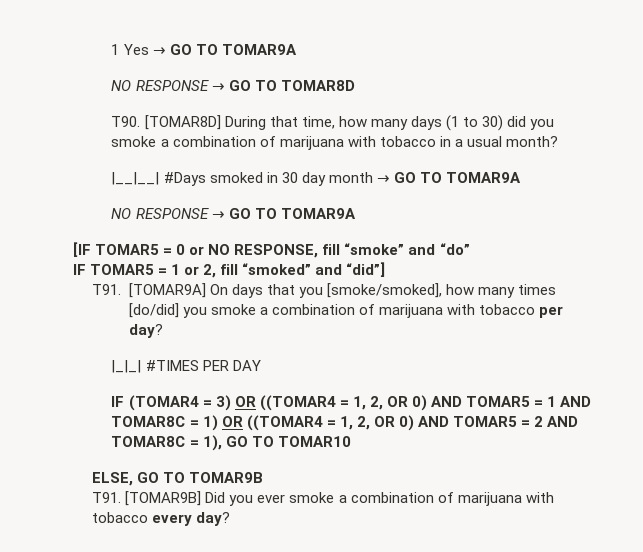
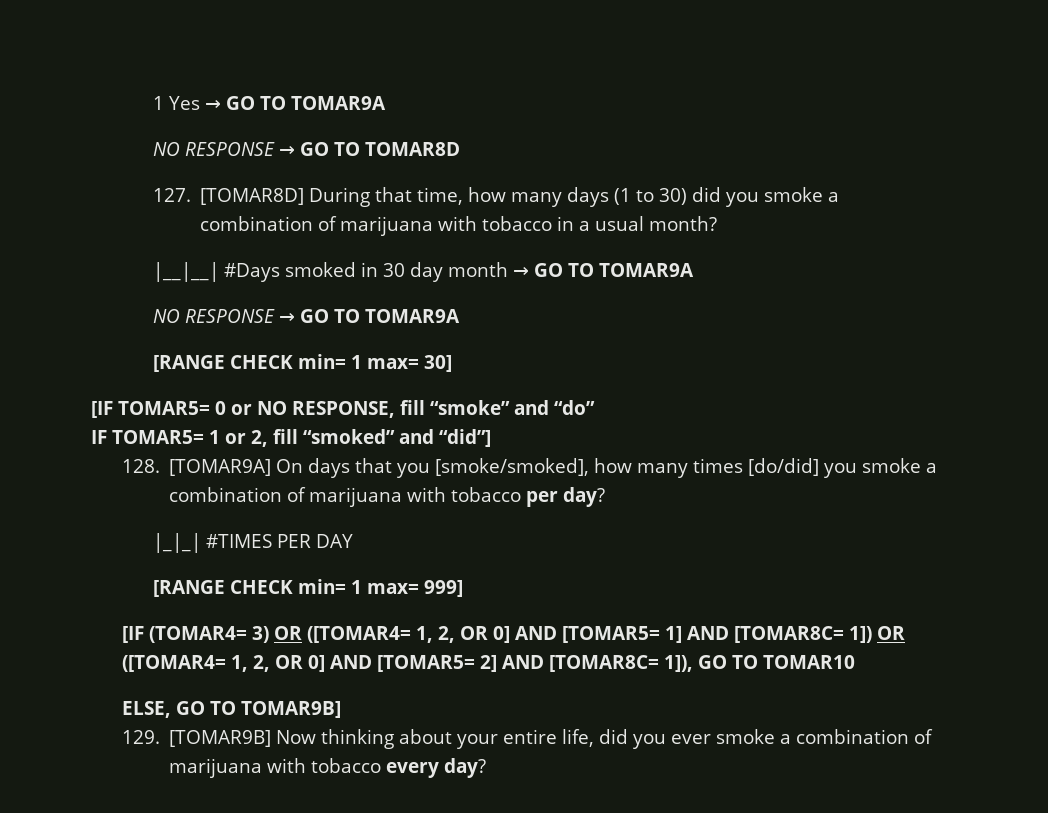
- T90. [TOMAR8D] During that time, how many days (1 to 30) did you smoke a combination of marijuana with tobacco in a usual month?
+ 127. [TOMAR8D] During that time, how many days (1 to 30) did you smoke a combination of marijuana with tobacco in a usual month?
- [IF TOMAR5 = 0 or NO RESPONSE, fill “smoke” and “do”
+ [RANGE CHECK min= 1 max= 30]
+ [IF TOMAR5= 0 or NO RESPONSE, fill “smoke” and “do”
- IF TOMAR5 = 1 or 2, fill “smoked” and “did”]
+ IF TOMAR5= 1 or 2, fill “smoked” and “did”]
- T91. [TOMAR9A] On days that you [smoke/smoked], how many times [do/did] you smoke a combination of marijuana with tobacco per day?
+ 128. [TOMAR9A] On days that you [smoke/smoked], how many times [do/did] you smoke a combination of marijuana with tobacco per day?
- IF (TOMAR4 = 3) OR ((TOMAR4 = 1, 2, OR 0) AND TOMAR5 = 1 AND TOMAR8C = 1) OR ((TOMAR4 = 1, 2, OR 0) AND TOMAR5 = 2 AND TOMAR8C = 1), GO TO TOMAR10
+ [RANGE CHECK min= 1 max= 999]
+ [IF (TOMAR4= 3) OR ([TOMAR4= 1, 2, OR 0] AND [TOMAR5= 1] AND [TOMAR8C= 1]) OR ([TOMAR4= 1, 2, OR 0] AND [TOMAR5= 2] AND [TOMAR8C= 1]), GO TO TOMAR10
- ELSE, GO TO TOMAR9B
- T91. [TOMAR9B] Did you ever smoke a combination of marijuana with tobacco every day?
+ ELSE, GO TO TOMAR9B]
+ 129. [TOMAR9B] Now thinking about your entire life, did you ever smoke a combination of marijuana with tobacco every day?

